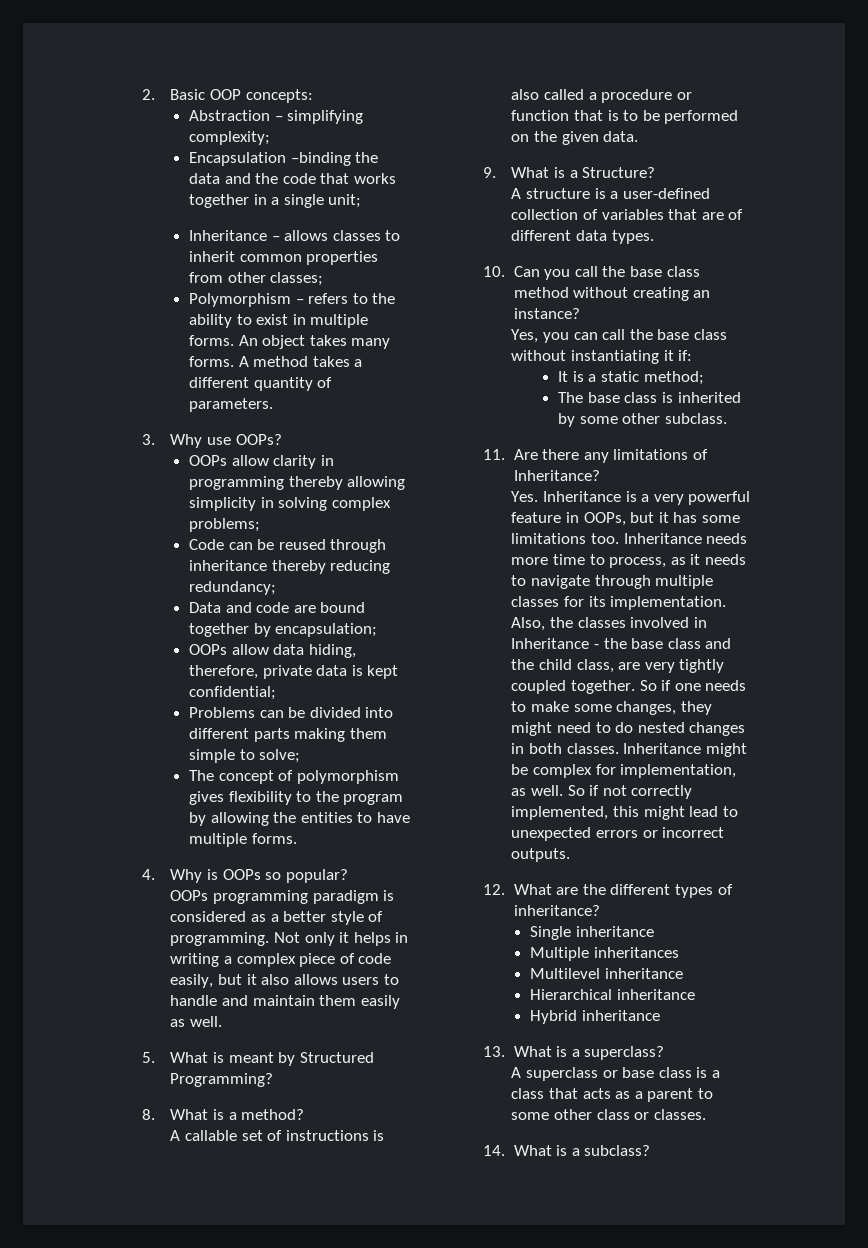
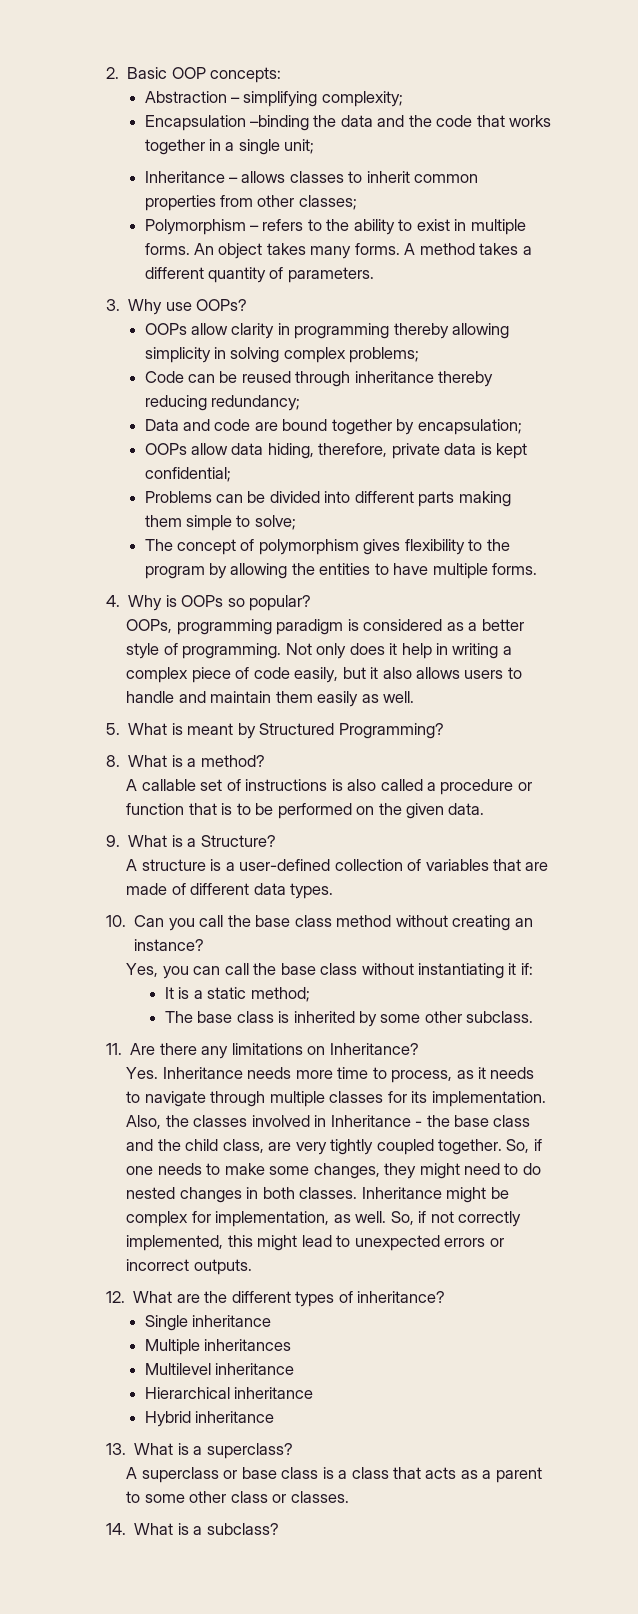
- OOPs programming paradigm is considered as a better style of programming.
+ OOPs, programming paradigm is considered as a better style of programming.
- Not only it helps in writing a complex piece of code easily, but it also allows users to handle and maintain them easily as well.
+ Not only does it help in writing a complex piece of code easily, but it also allows users to handle and maintain them easily as well.
- A structure is a user-defined collection of variables that are of different data types.
+ A structure is a user-defined collection of variables that are made of different data types.
- 11. Are there any limitations of Inheritance?
+ 11. Are there any limitations on Inheritance?
- Yes. Inheritance is a very powerful feature in OOPs, but it has some limitations too. Inheritance needs more time to process, as it needs to navigate through multiple classes for its implementation.
+ Yes. Inheritance needs more time to process, as it needs to navigate through multiple classes for its implementation.
- So if one needs to make some changes, they might need to do nested changes in both classes.
+ So, if one needs to make some changes, they might need to do nested changes in both classes.
- So if not correctly implemented, this might lead to unexpected errors or incorrect outputs.
+ So, if not correctly implemented, this might lead to unexpected errors or incorrect outputs.

